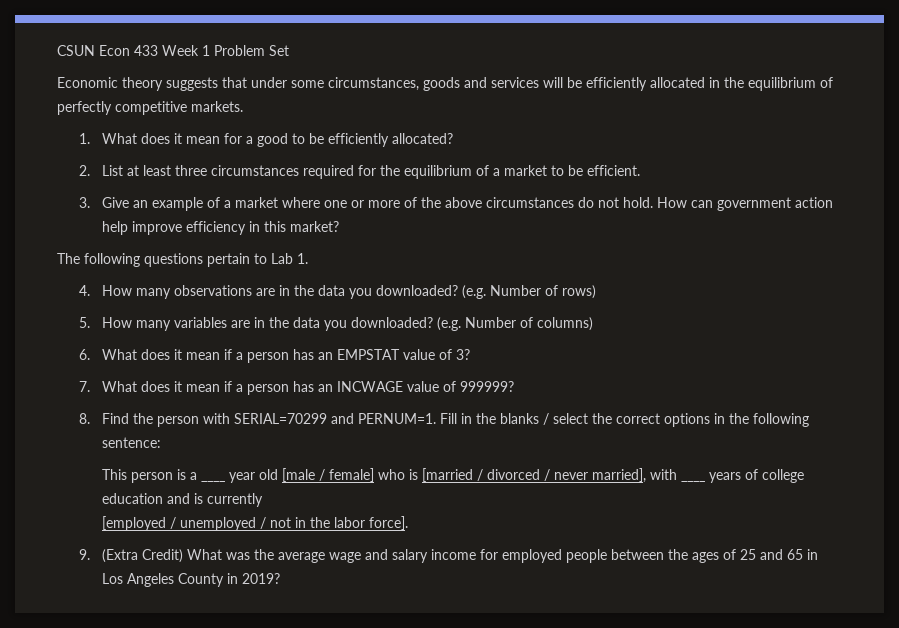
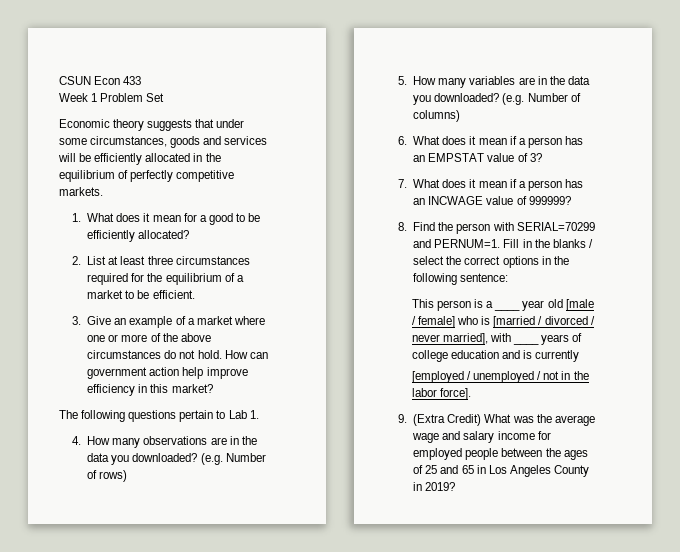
- CSUN Econ 433 Week 1 Problem Set
+ CSUN Econ 433
+ Week 1 Problem Set

